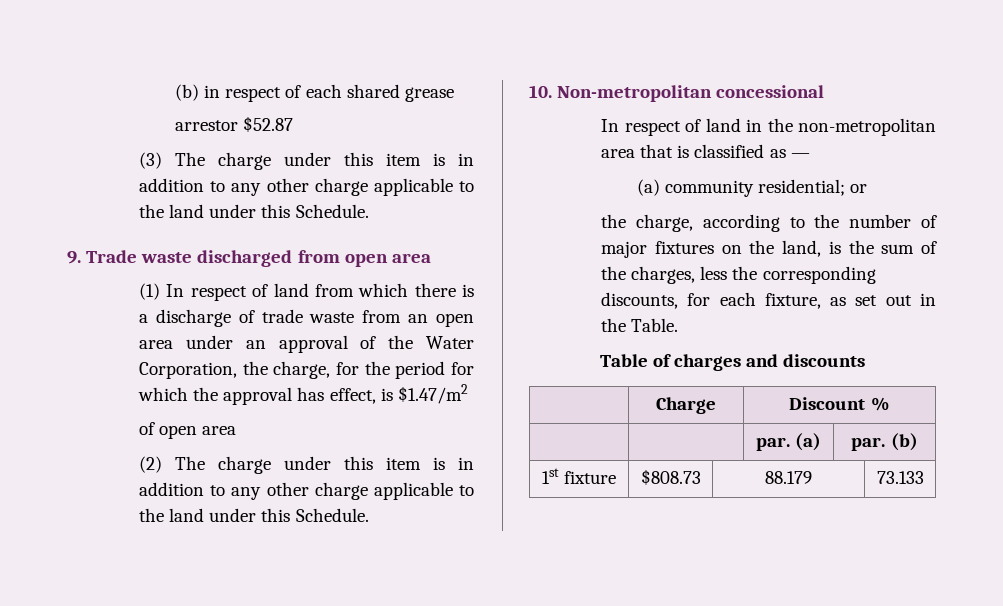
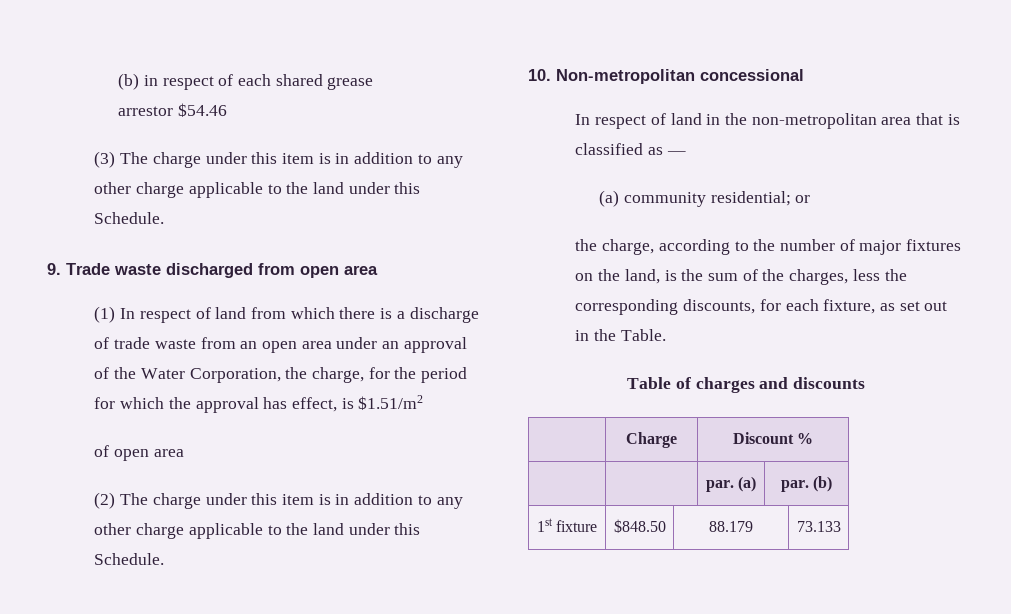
- arrestor $52.87
+ arrestor $54.46
- (1) In respect of land from which there is a discharge of trade waste from an open area under an approval of the Water Corporation, the charge, for the period for which the approval has effect, is $1.47/m2
+ (1) In respect of land from which there is a discharge of trade waste from an open area under an approval of the Water Corporation, the charge, for the period for which the approval has effect, is $1.51/m2
- 1st fixture | $808.73 | 88.179 | 73.133
+ 1st fixture | $848.50 | 88.179 | 73.133

